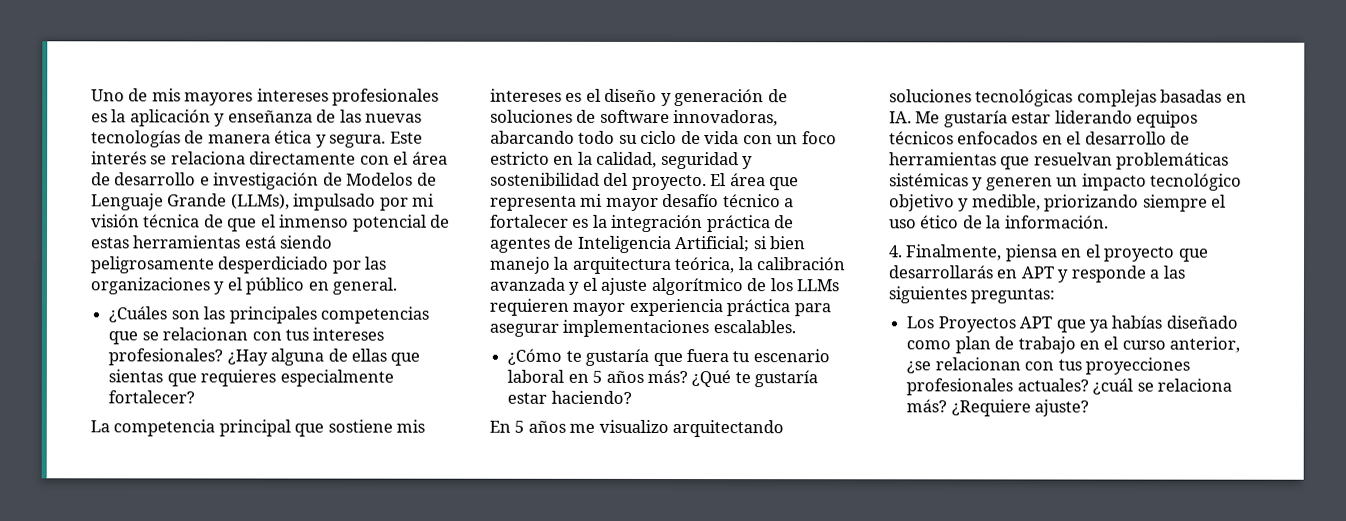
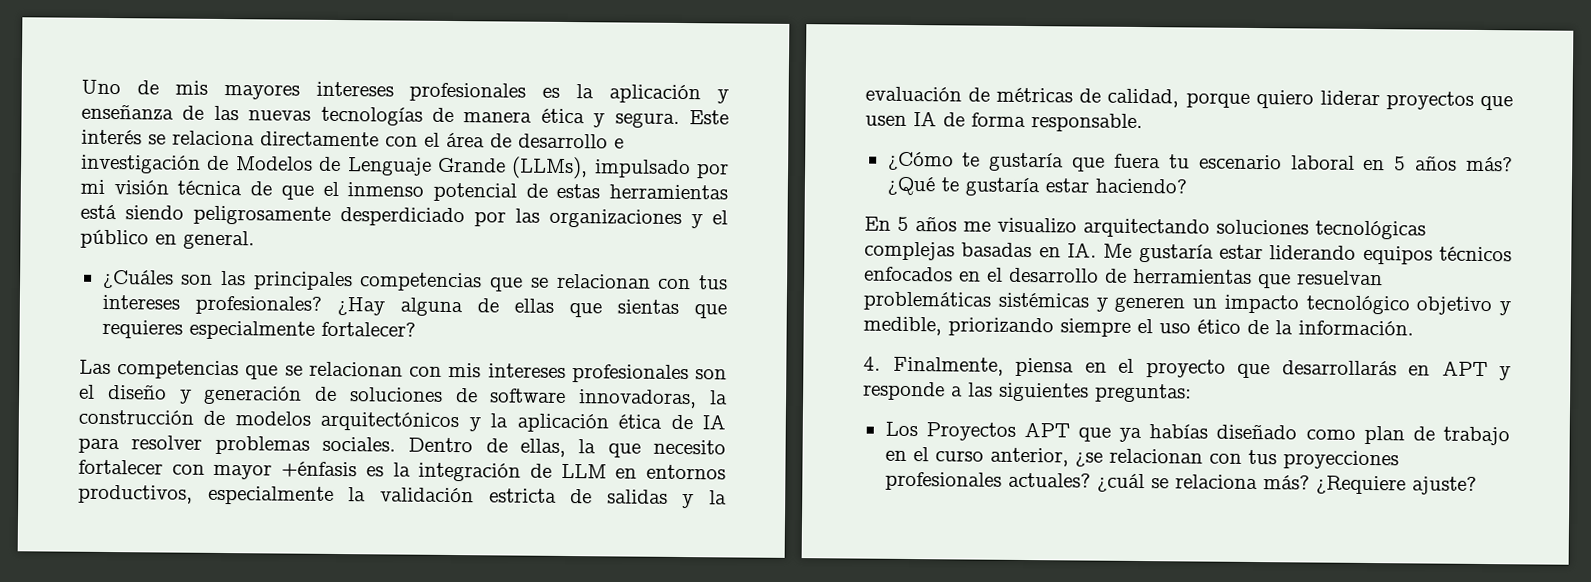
- La competencia principal que sostiene mis intereses es el diseño y generación de soluciones de software innovadoras, abarcando todo su ciclo de vida con un foco estricto en la calidad, seguridad y sostenibilidad del proyecto. El área que representa mi mayor desafío técnico a fortalecer es la integración práctica de agentes de Inteligencia Artificial; si bien manejo la arquitectura teórica, la calibración avanzada y el ajuste algorítmico de los LLMs requieren mayor experiencia práctica para asegurar implementaciones escalables.
+ Las competencias que se relacionan con mis intereses profesionales son el diseño y generación de soluciones de software innovadoras, la construcción de modelos arquitectónicos y la aplicación ética de IA para resolver problemas sociales. Dentro de ellas, la que necesito fortalecer con mayor +énfasis es la integración de LLM en entornos productivos, especialmente la validación estricta de salidas y la evaluación de métricas de calidad, porque quiero liderar proyectos que usen IA de forma responsable.

